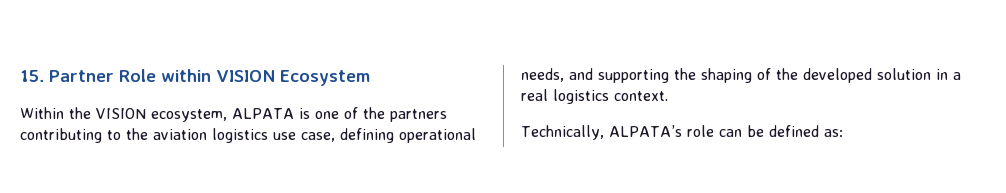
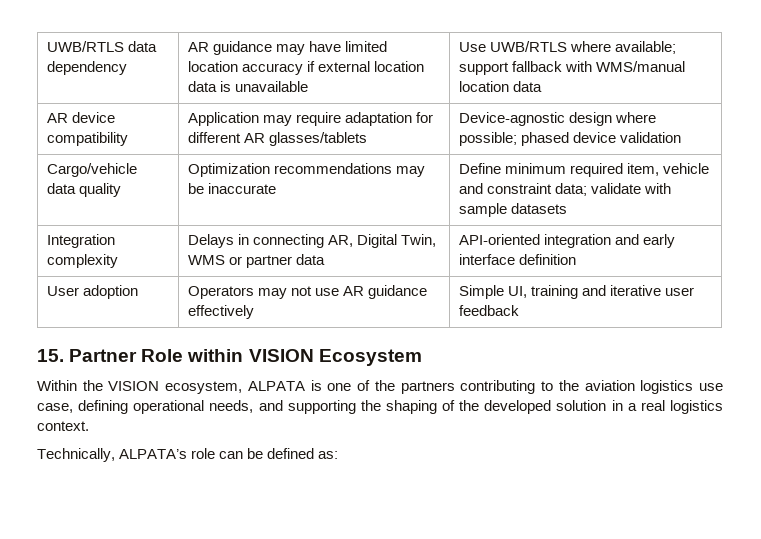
+ UWB/RTLS data dependency | AR guidance may have limited location accuracy if external location data is unavailable | Use UWB/RTLS where available; support fallback with WMS/manual location data
+ AR device compatibility | Application may require adaptation for different AR glasses/tablets | Device-agnostic design where possible; phased device validation
+ Cargo/vehicle data quality | Optimization recommendations may be inaccurate | Define minimum required item, vehicle and constraint data; validate with sample datasets
+ Integration complexity | Delays in connecting AR, Digital Twin, WMS or partner data | API-oriented integration and early interface definition
+ User adoption | Operators may not use AR guidance effectively | Simple UI, training and iterative user feedback

